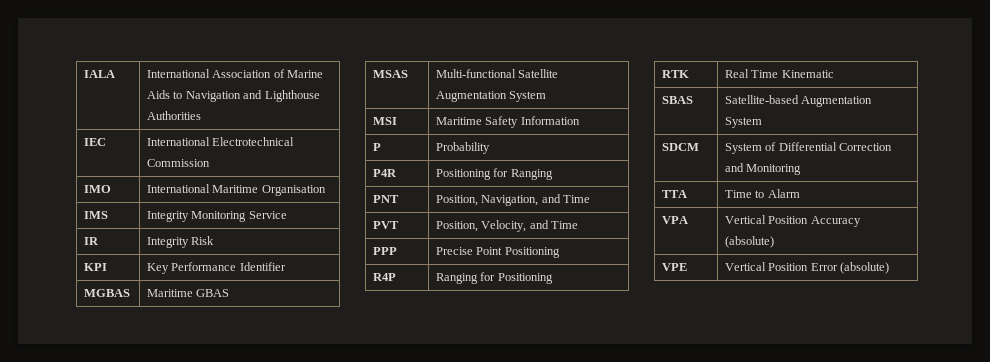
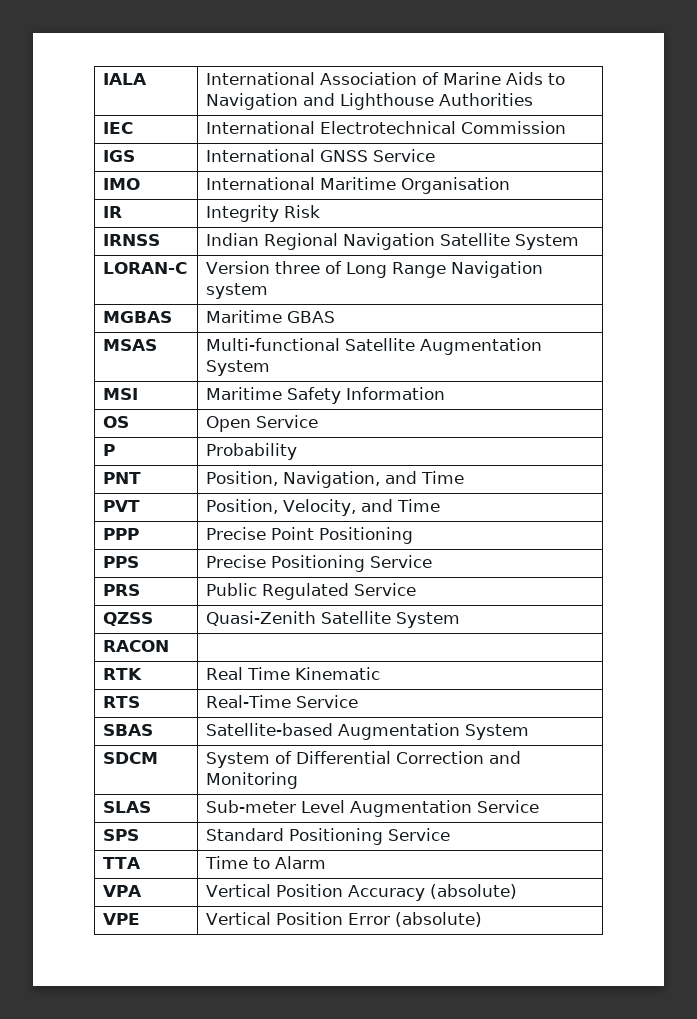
+ IGS | International GNSS Service
- IMS | Integrity Monitoring Service
- KPI | Key Performance Identifier
+ IRNSS | Indian Regional Navigation Satellite System
+ LORAN-C | Version three of Long Range Navigation system
+ OS | Open Service
- P4R | Positioning for Ranging
- R4P | Ranging for Positioning
+ PPS | Precise Positioning Service
+ PRS | Public Regulated Service
+ QZSS | Quasi-Zenith Satellite System
+ RACON |
+ RTS | Real-Time Service
+ SLAS | Sub-meter Level Augmentation Service
+ SPS | Standard Positioning Service

